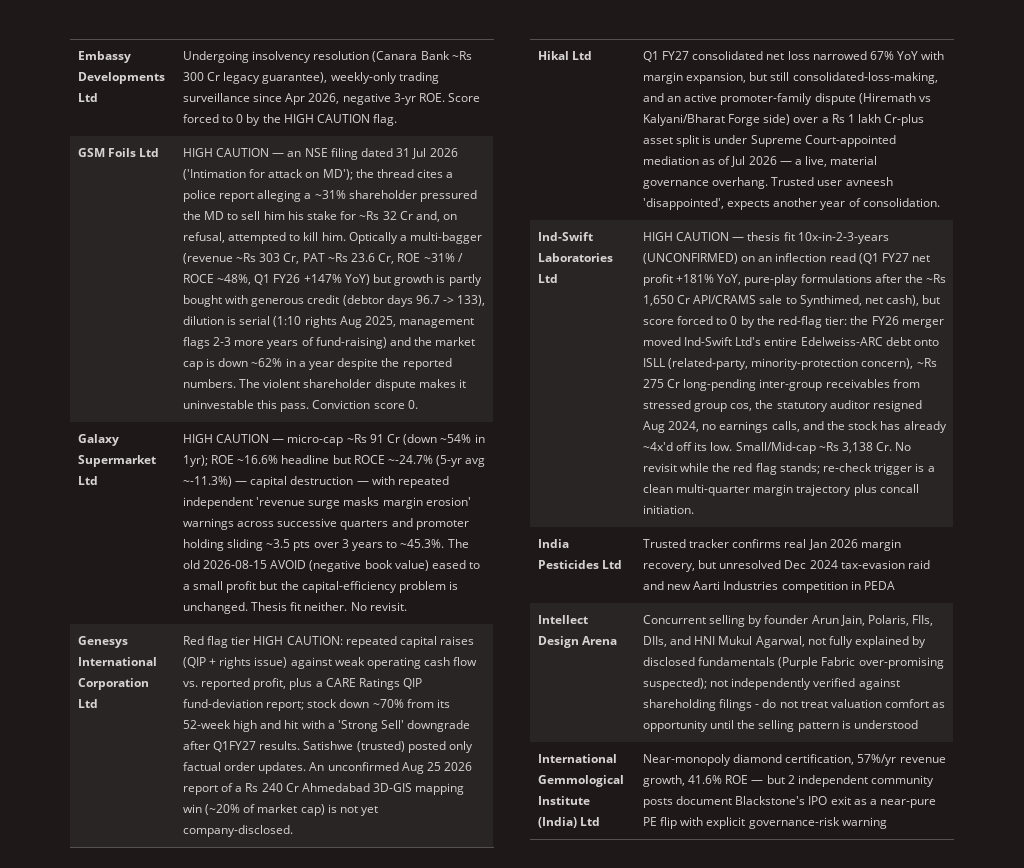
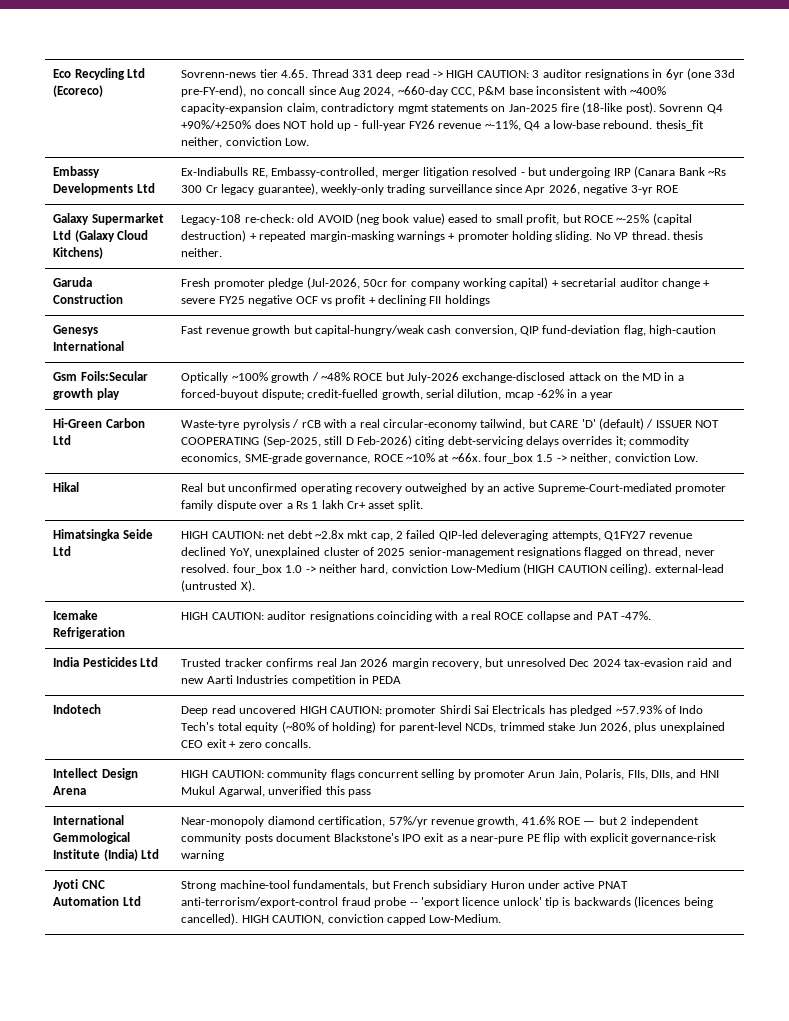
- Embassy Developments Ltd | Undergoing insolvency resolution (Canara Bank ~Rs 300 Cr legacy guarantee), weekly-only trading surveillance since Apr 2026, negative 3-yr ROE. Score forced to 0 by the HIGH CAUTION flag.
- GSM Foils Ltd | HIGH CAUTION — an NSE filing dated 31 Jul 2026 ('Intimation for attack on MD'); the thread cites a police report alleging a ~31% shareholder pressured the MD to sell him his stake for ~Rs 32 Cr and, on refusal, attempted to kill him. Optically a multi-bagger (revenue ~Rs 303 Cr, PAT ~Rs 23.6 Cr, ROE ~31% / ROCE ~48%, Q1 FY26 +147% YoY) but growth is partly bought with generous credit (debtor days 96.7 -> 133), dilution is serial (1:10 rights Aug 2025, management flags 2-3 more years of fund-raising) and the market cap is down ~62% in a year despite the reported numbers. The violent shareholder dispute makes it uninvestable this pass. Conviction score 0.
- Galaxy Supermarket Ltd | HIGH CAUTION — micro-cap ~Rs 91 Cr (down ~54% in 1yr); ROE ~16.6% headline but ROCE ~-24.7% (5-yr avg ~-11.3%) — capital destruction — with repeated independent 'revenue surge masks margin erosion' warnings across successive quarters and promoter holding sliding ~3.5 pts over 3 years to ~45.3%. The old 2026-08-15 AVOID (negative book value) eased to a small profit but the capital-efficiency problem is unchanged. Thesis fit neither. No revisit.
- Genesys International Corporation Ltd | Red flag tier HIGH CAUTION: repeated capital raises (QIP + rights issue) against weak operating cash flow vs. reported profit, plus a CARE Ratings QIP fund-deviation report; stock down ~70% from its 52-week high and hit with a 'Strong Sell' downgrade after Q1FY27 results. Satishwe (trusted) posted only factual order updates. An unconfirmed Aug 25 2026 report of a Rs 240 Cr Ahmedabad 3D-GIS mapping win (~20% of market cap) is not yet company-disclosed.
- Hikal Ltd | Q1 FY27 consolidated net loss narrowed 67% YoY with margin expansion, but still consolidated-loss-making, and an active promoter-family dispute (Hiremath vs Kalyani/Bharat Forge side) over a Rs 1 lakh Cr-plus asset split is under Supreme Court-appointed mediation as of Jul 2026 — a live, material governance overhang. Trusted user avneesh 'disappointed', expects another year of consolidation.
- Ind-Swift Laboratories Ltd | HIGH CAUTION — thesis fit 10x-in-2-3-years (UNCONFIRMED) on an inflection read (Q1 FY27 net profit +181% YoY, pure-play formulations after the ~Rs 1,650 Cr API/CRAMS sale to Synthimed, net cash), but score forced to 0 by the red-flag tier: the FY26 merger moved Ind-Swift Ltd's entire Edelweiss-ARC debt onto ISLL (related-party, minority-protection concern), ~Rs 275 Cr long-pending inter-group receivables from stressed group cos, the statutory auditor resigned Aug 2024, no earnings calls, and the stock has already ~4x'd off its low. Small/Mid-cap ~Rs 3,138 Cr. No revisit while the red flag stands; re-check trigger is a clean multi-quarter margin trajectory plus concall initiation.
+ Eco Recycling Ltd (Ecoreco) | Sovrenn-news tier 4.65. Thread 331 deep read -> HIGH CAUTION: 3 auditor resignations in 6yr (one 33d pre-FY-end), no concall since Aug 2024, ~660-day CCC, P&M base inconsistent with ~400% capacity-expansion claim, contradictory mgmt statements on Jan-2025 fire (18-like post). Sovrenn Q4 +90%/+250% does NOT hold up - full-year FY26 revenue ~-11%, Q4 a low-base rebound. thesis_fit neither, conviction Low.
+ Embassy Developments Ltd | Ex-Indiabulls RE, Embassy-controlled, merger litigation resolved - but undergoing IRP (Canara Bank ~Rs 300 Cr legacy guarantee), weekly-only trading surveillance since Apr 2026, negative 3-yr ROE
+ Galaxy Supermarket Ltd (Galaxy Cloud Kitchens) | Legacy-108 re-check: old AVOID (neg book value) eased to small profit, but ROCE ~-25% (capital destruction) + repeated margin-masking warnings + promoter holding sliding. No VP thread. thesis neither.
+ Garuda Construction | Fresh promoter pledge (Jul-2026, 50cr for company working capital) + secretarial auditor change + severe FY25 negative OCF vs profit + declining FII holdings
+ Genesys International | Fast revenue growth but capital-hungry/weak cash conversion, QIP fund-deviation flag, high-caution
+ Gsm Foils:Secular growth play | Optically ~100% growth / ~48% ROCE but July-2026 exchange-disclosed attack on the MD in a forced-buyout dispute; credit-fuelled growth, serial dilution, mcap -62% in a year
+ Hi-Green Carbon Ltd | Waste-tyre pyrolysis / rCB with a real circular-economy tailwind, but CARE 'D' (default) / ISSUER NOT COOPERATING (Sep-2025, still D Feb-2026) citing debt-servicing delays overrides it; commodity economics, SME-grade governance, ROCE ~10% at ~66x. four_box 1.5 -> neither, conviction Low.
+ Hikal | Real but unconfirmed operating recovery outweighed by an active Supreme-Court-mediated promoter family dispute over a Rs 1 lakh Cr+ asset split.
+ Himatsingka Seide Ltd | HIGH CAUTION: net debt ~2.8x mkt cap, 2 failed QIP-led deleveraging attempts, Q1FY27 revenue declined YoY, unexplained cluster of 2025 senior-management resignations flagged on thread, never resolved. four_box 1.0 -> neither hard, conviction Low-Medium (HIGH CAUTION ceiling). external-lead (untrusted X).
+ Icemake Refrigeration | HIGH CAUTION: auditor resignations coinciding with a real ROCE collapse and PAT -47%.
- Intellect Design Arena | Concurrent selling by founder Arun Jain, Polaris, FIIs, DIIs, and HNI Mukul Agarwal, not fully explained by disclosed fundamentals (Purple Fabric over-promising suspected); not independently verified against shareholding filings - do not treat valuation comfort as opportunity until the selling pattern is understood
+ Indotech | Deep read uncovered HIGH CAUTION: promoter Shirdi Sai Electricals has pledged ~57.93% of Indo Tech's total equity (~80% of holding) for parent-level NCDs, trimmed stake Jun 2026, plus unexplained CEO exit + zero concalls.
+ Intellect Design Arena | HIGH CAUTION: community flags concurrent selling by promoter Arun Jain, Polaris, FIIs, DIIs, and HNI Mukul Agarwal, unverified this pass
+ Jyoti CNC Automation Ltd | Strong machine-tool fundamentals, but French subsidiary Huron under active PNAT anti-terrorism/export-control fraud probe -- 'export licence unlock' tip is backwards (licences being cancelled). HIGH CAUTION, conviction capped Low-Medium.

